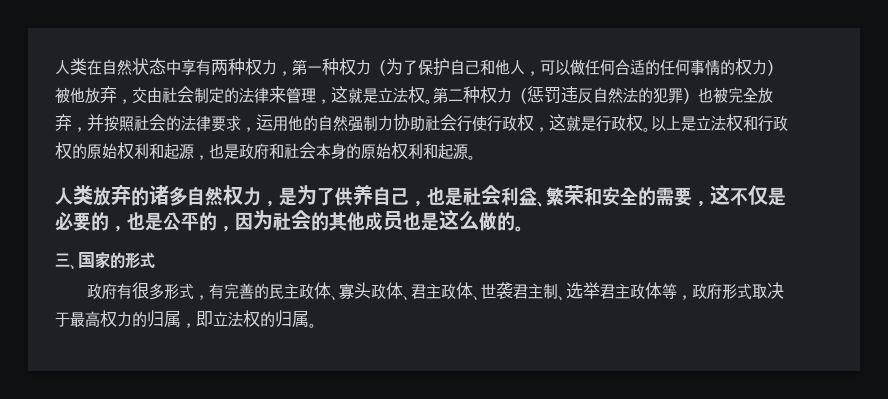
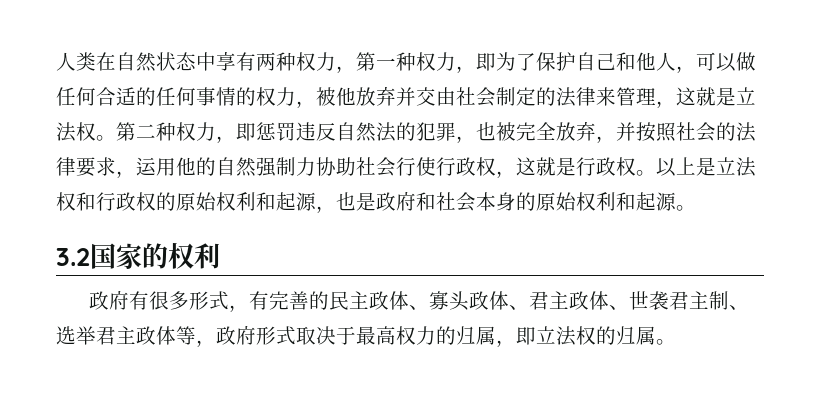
- 人类在自然状态中享有两种权力，第一种权力（为了保护自己和他人，可以做任何合适的任何事情的权力）被他放弃，交由社会制定的法律来管理，这就是立法权。
+ 人类在自然状态中享有两种权力，第一种权力，即为了保护自己和他人，可以做任何合适的任何事情的权力，被他放弃并交由社会制定的法律来管理，这就是立法权。
- 第二种权力（惩罚违反自然法的犯罪）也被完全放弃，并按照社会的法律要求，运用他的自然强制力协助社会行使行政权，这就是行政权。
+ 第二种权力，即惩罚违反自然法的犯罪，也被完全放弃，并按照社会的法律要求，运用他的自然强制力协助社会行使行政权，这就是行政权。
- 人类放弃的诸多自然权力，是为了供养自己，也是社会利益、繁荣和安全的需要，这不仅是必要的，也是公平的，因为社会的其他成员也是这么做的。
- 三、国家的形式
+ 3.2国家的权利

